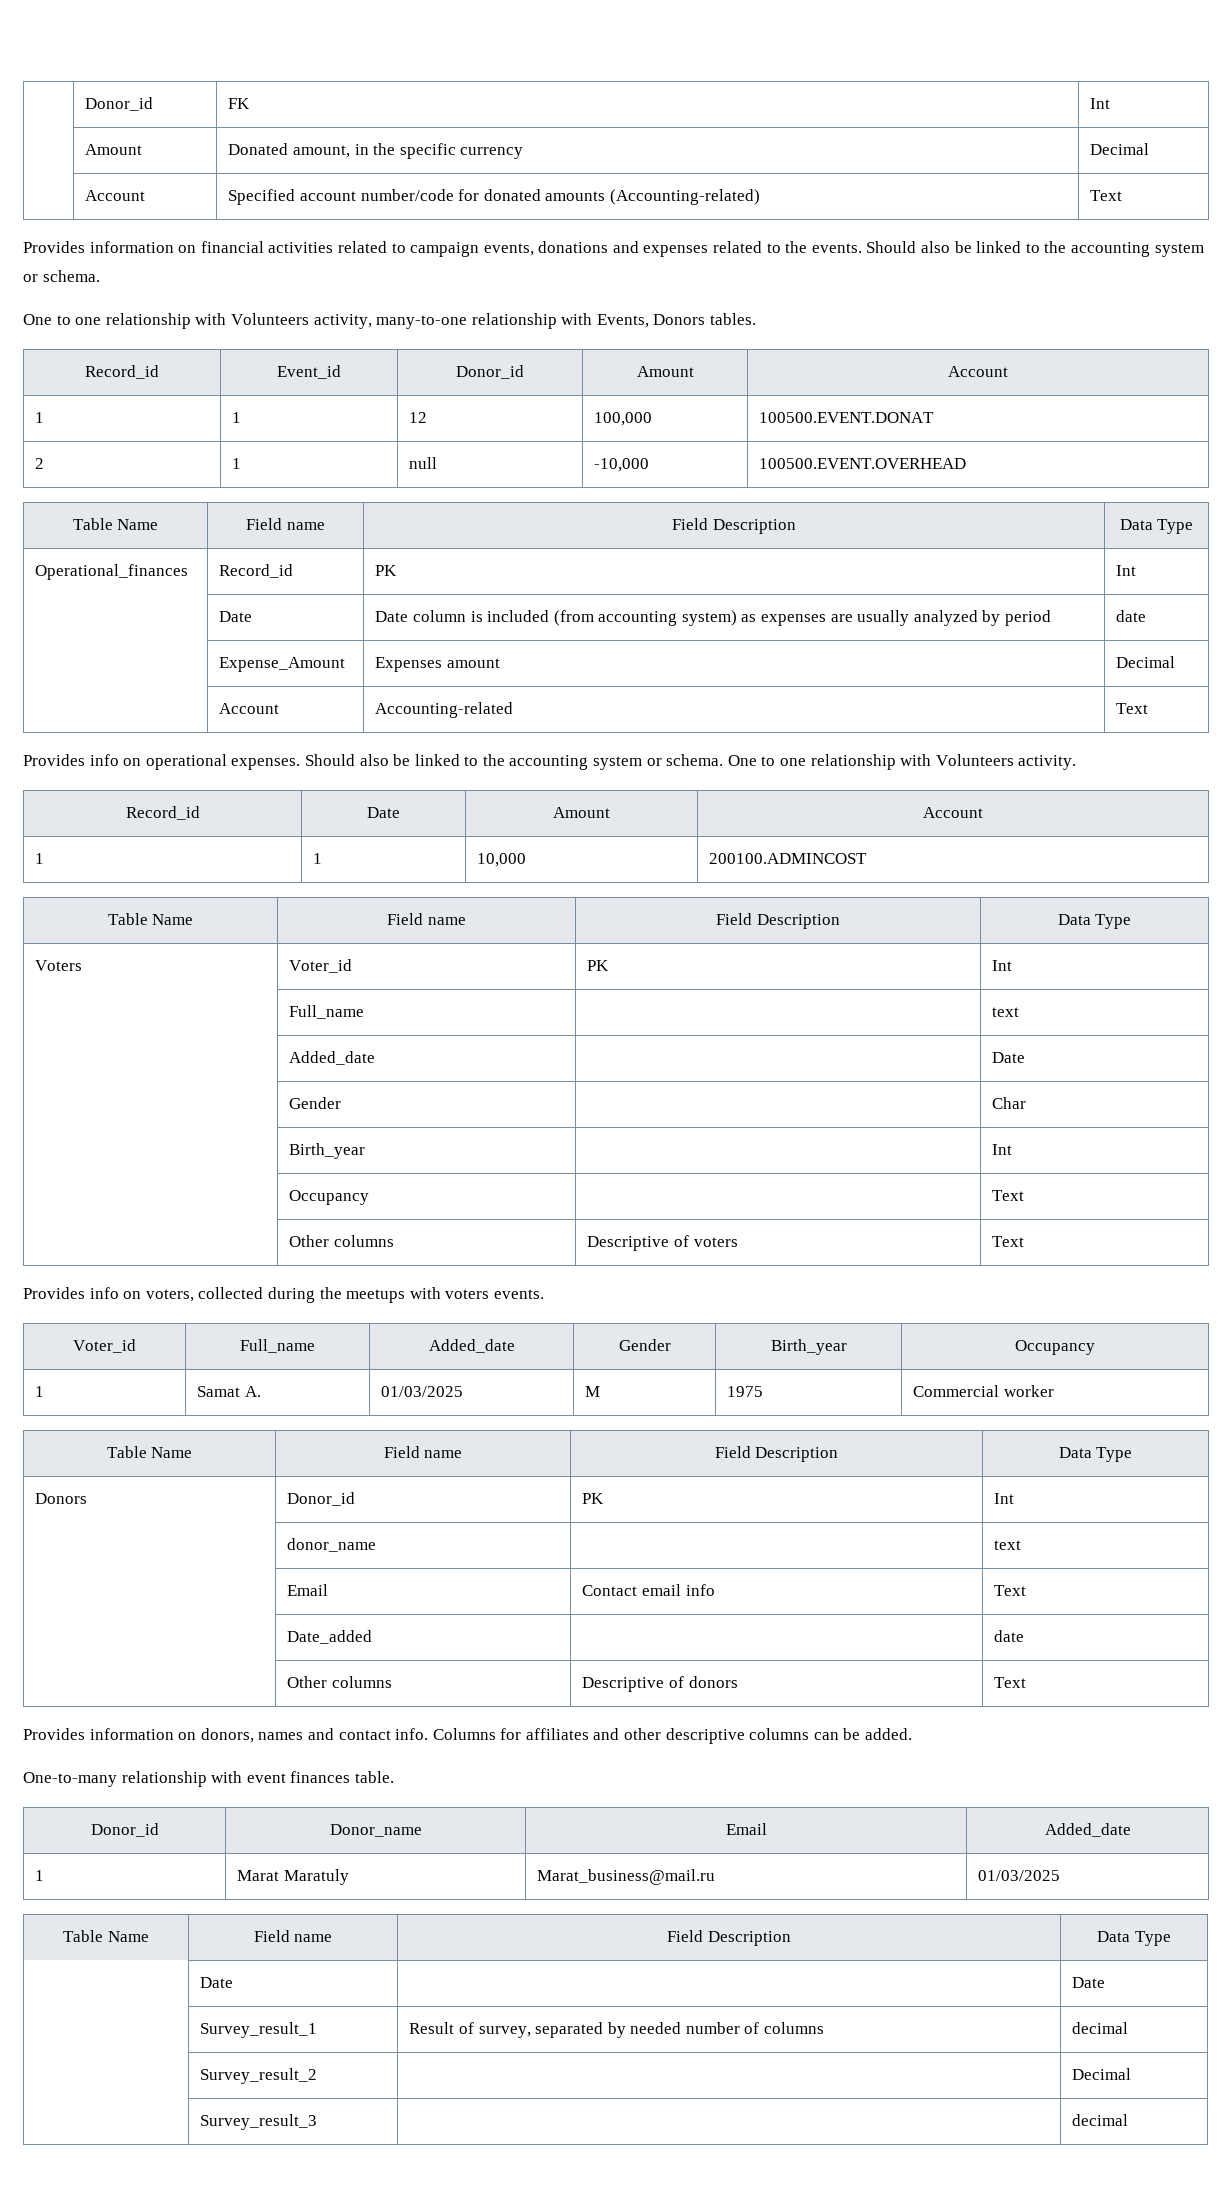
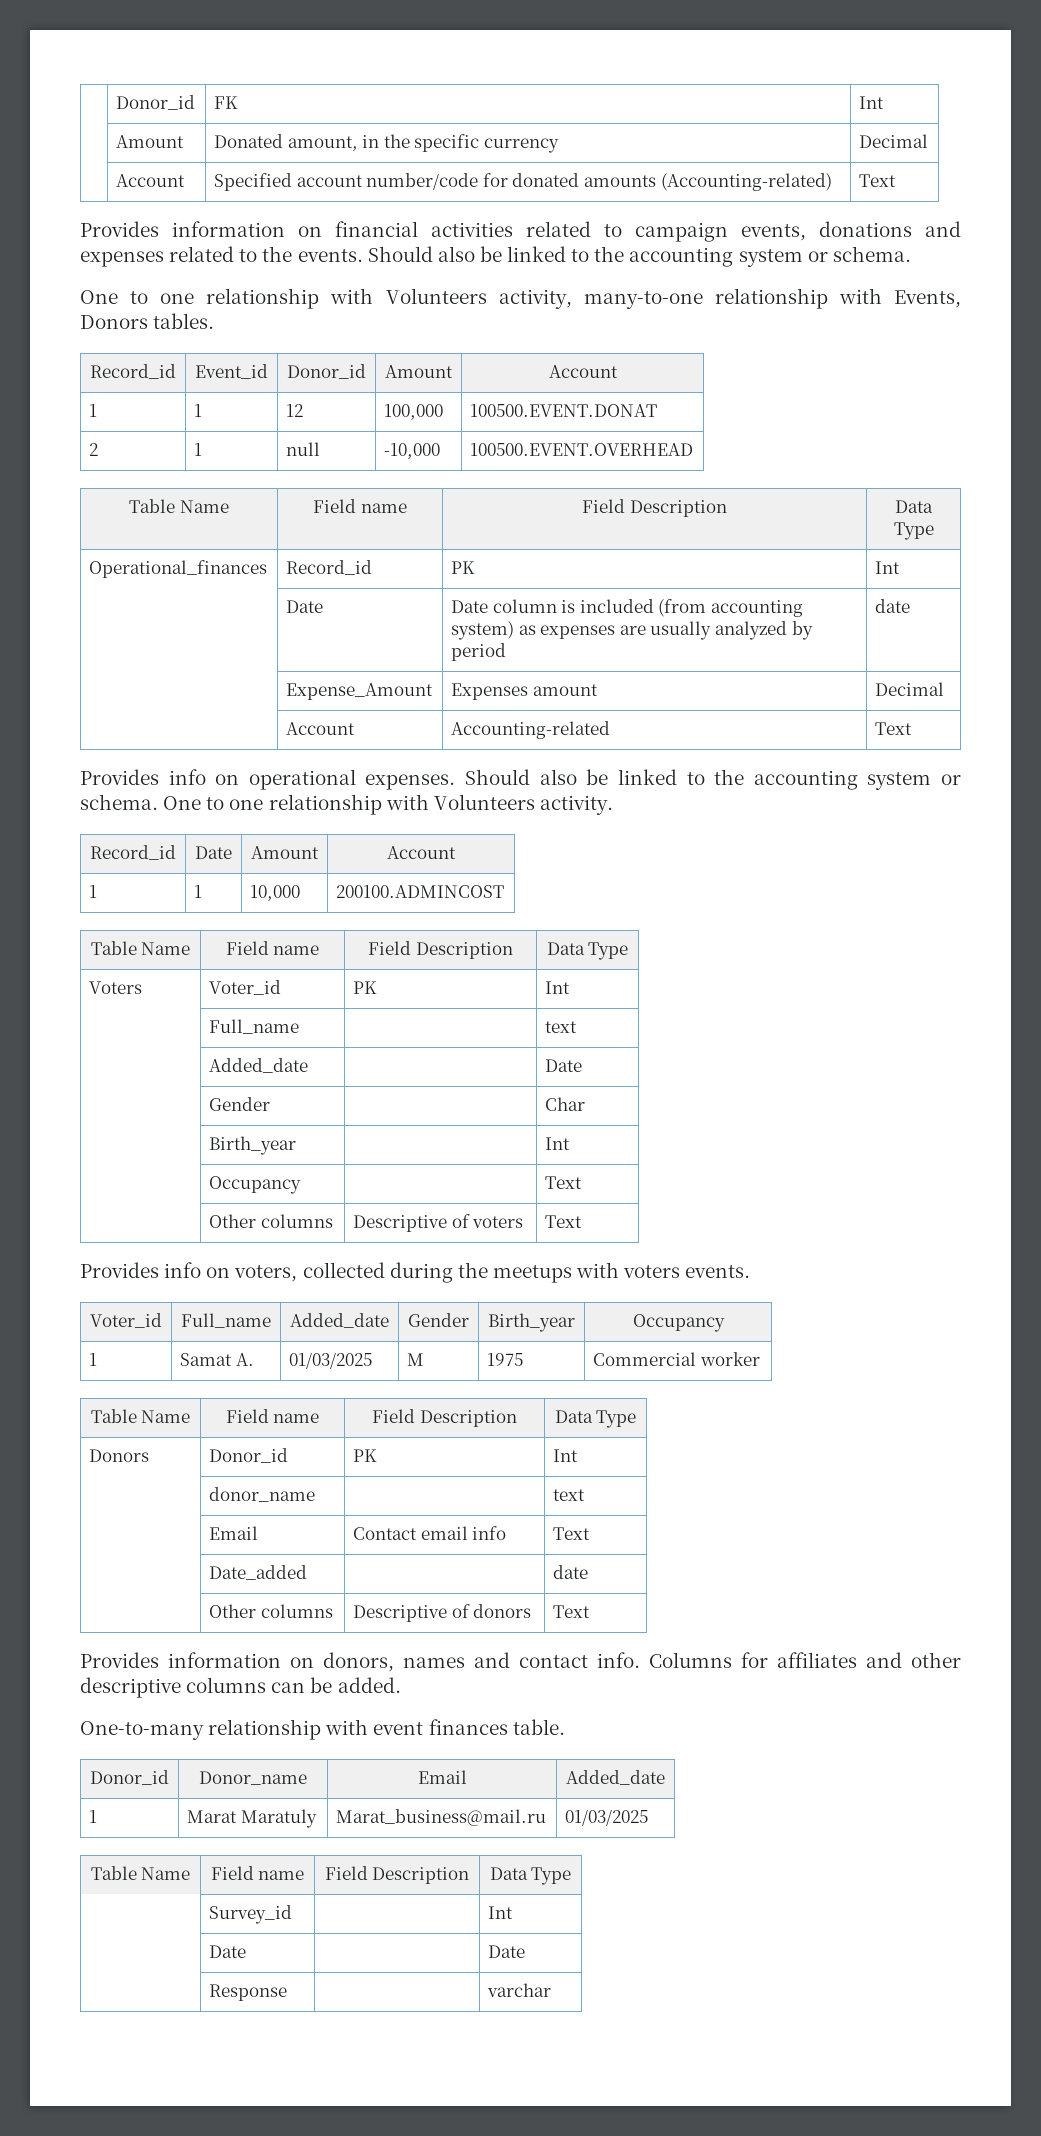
+ | Survey_id | | Int
- | Survey_result_1 | Result of survey, separated by needed number of columns | decimal
- | Survey_result_2 | | Decimal
- | Survey_result_3 | | decimal
+ | Response | | varchar

